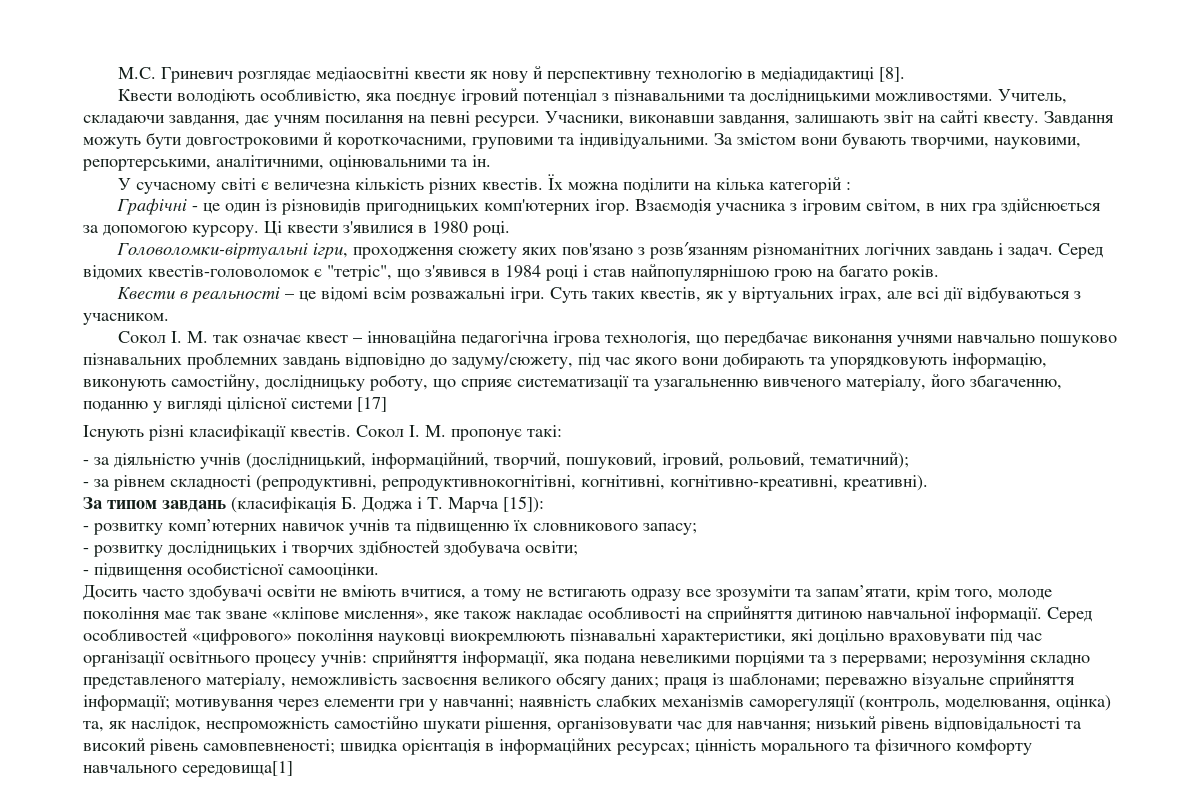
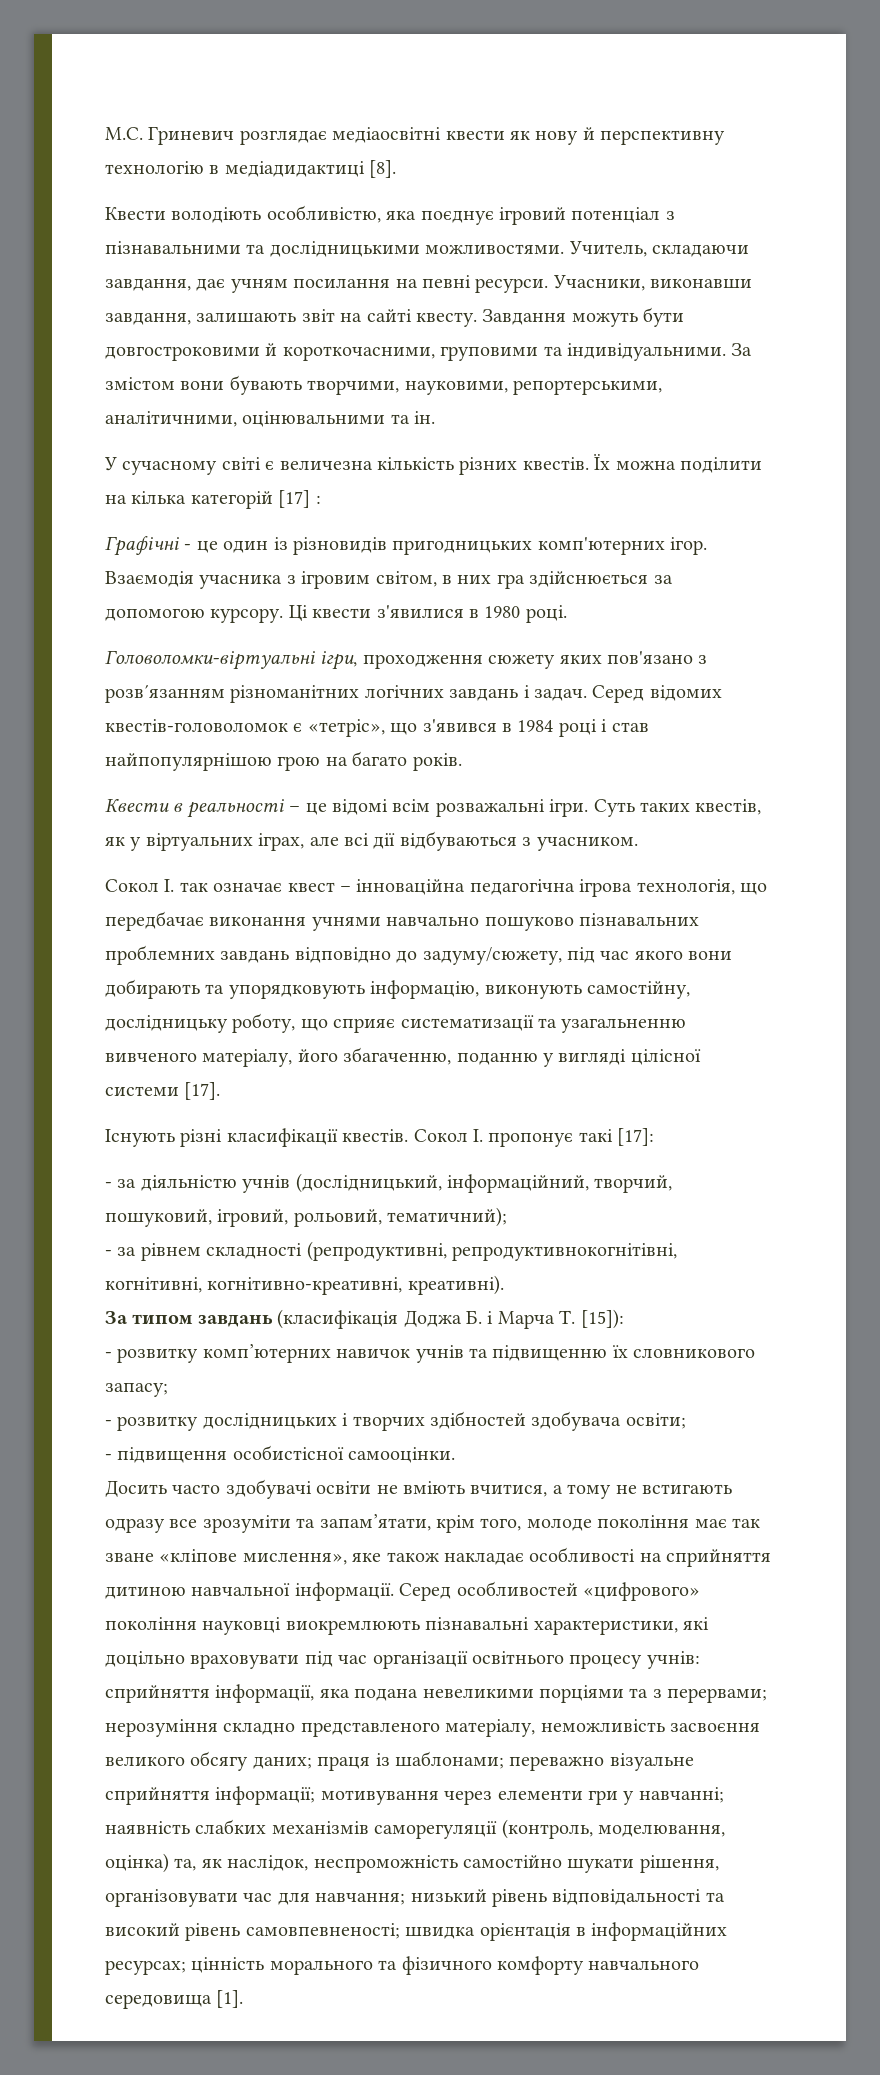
- Їх можна поділити на кілька категорій :
+ Їх можна поділити на кілька категорій [17] :
- Серед відомих квестів-головоломок є "тетріс", що з'явився в 1984 році і став найпопулярнішою грою на багато років.
+ Серед відомих квестів-головоломок є «тетріс», що з'явився в 1984 році і став найпопулярнішою грою на багато років.
- Сокол І. М. так означає квест – інноваційна педагогічна ігрова технологія, що передбачає виконання учнями навчально пошуково пізнавальних проблемних завдань відповідно до задуму/сюжету, під час якого вони добирають та упорядковують інформацію, виконують самостійну, дослідницьку роботу, що сприяє систематизації та узагальненню вивченого матеріалу, його збагаченню, поданню у вигляді цілісної системи [17]
+ Сокол І. так означає квест – інноваційна педагогічна ігрова технологія, що передбачає виконання учнями навчально пошуково пізнавальних проблемних завдань відповідно до задуму/сюжету, під час якого вони добирають та упорядковують інформацію, виконують самостійну, дослідницьку роботу, що сприяє систематизації та узагальненню вивченого матеріалу, його збагаченню, поданню у вигляді цілісної системи [17].
- Сокол І. М. пропонує такі:
+ Сокол І. пропонує такі [17]:
- За типом завдань (класифікація Б. Доджа і Т. Марча [15]):
+ За типом завдань (класифікація Доджа Б. і Марча Т. [15]):
- цінність морального та фізичного комфорту навчального середовища[1]
+ цінність морального та фізичного комфорту навчального середовища [1].

